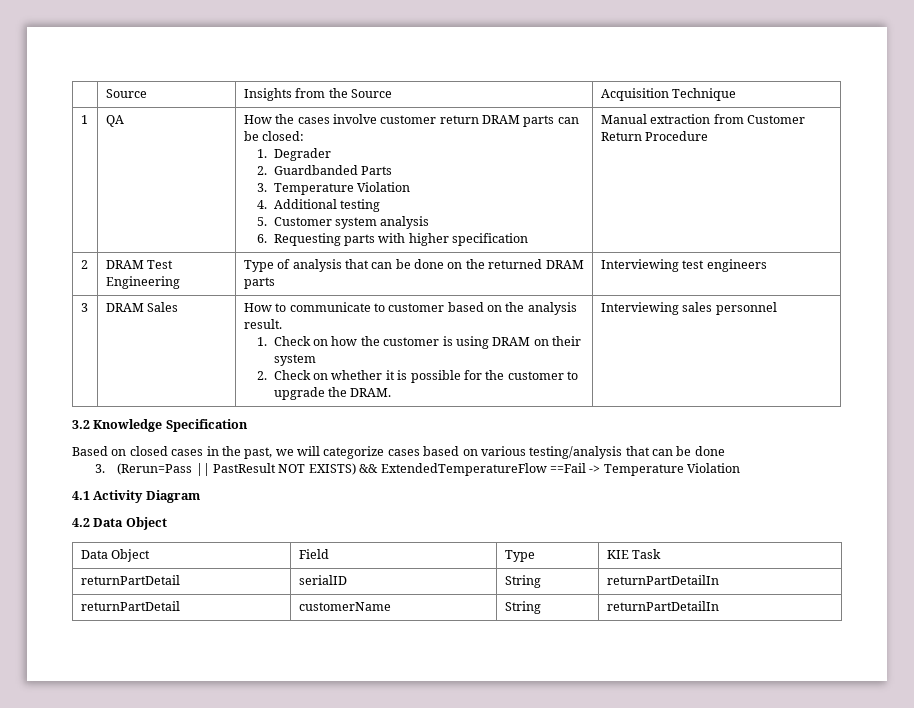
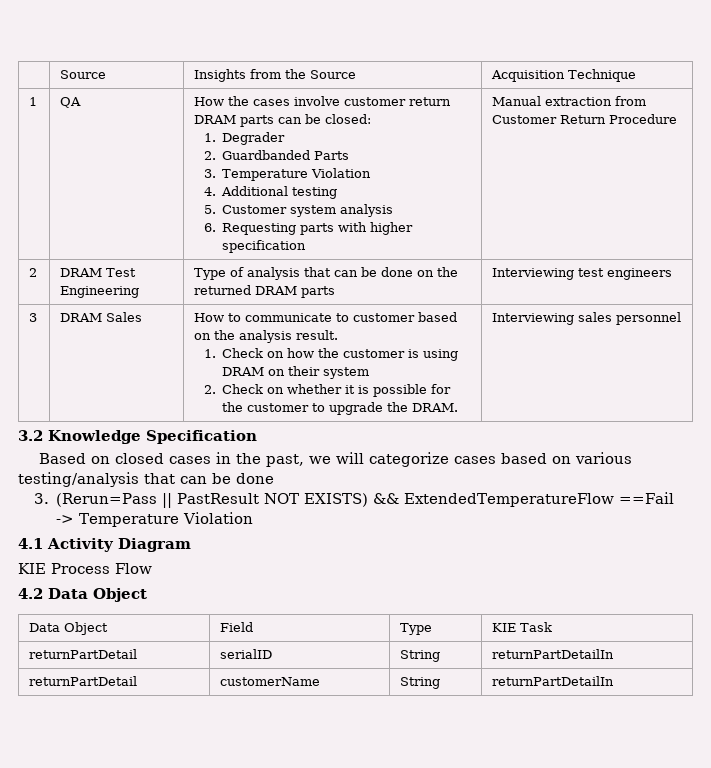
+ KIE Process Flow

